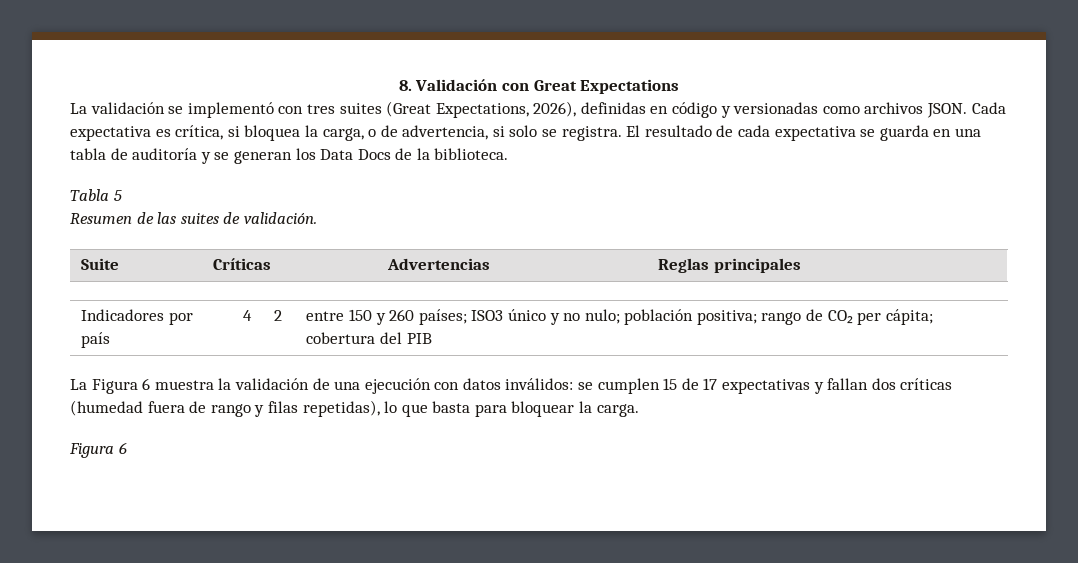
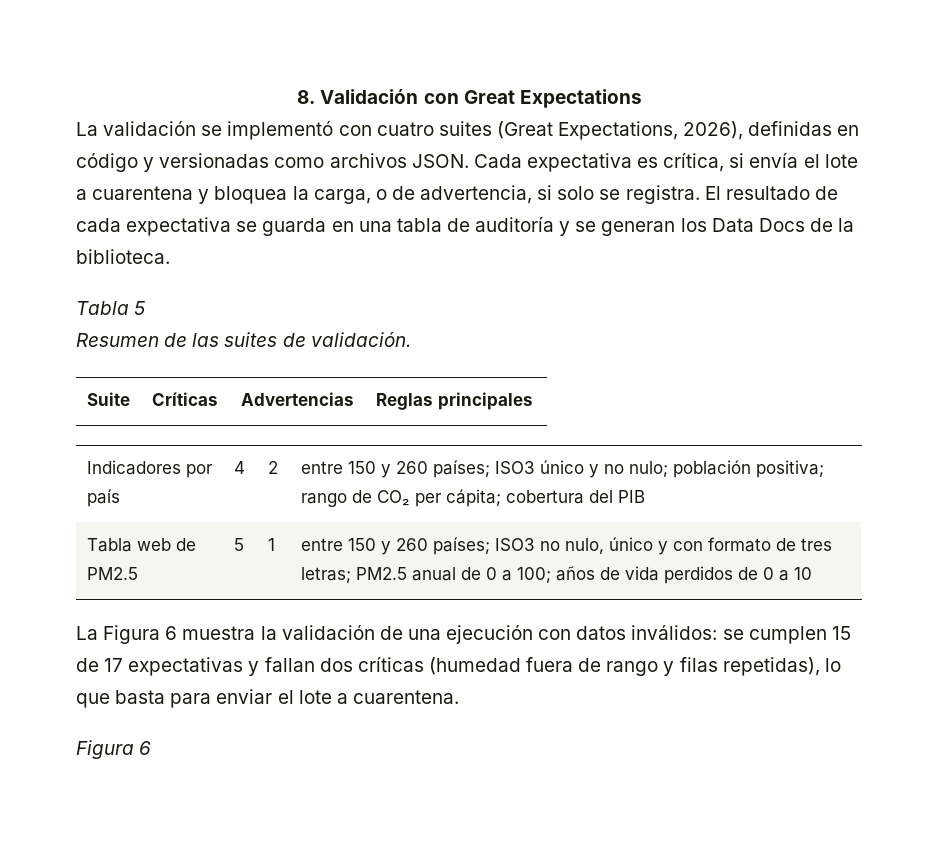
- La validación se implementó con tres suites (Great Expectations, 2026), definidas en código y versionadas como archivos JSON.
+ La validación se implementó con cuatro suites (Great Expectations, 2026), definidas en código y versionadas como archivos JSON.
- Cada expectativa es crítica, si bloquea la carga, o de advertencia, si solo se registra.
+ Cada expectativa es crítica, si envía el lote a cuarentena y bloquea la carga, o de advertencia, si solo se registra.
+ Tabla web de PM2.5 | 5 | 1 | entre 150 y 260 países; ISO3 no nulo, único y con formato de tres letras; PM2.5 anual de 0 a 100; años de vida perdidos de 0 a 10
- La Figura 6 muestra la validación de una ejecución con datos inválidos: se cumplen 15 de 17 expectativas y fallan dos críticas (humedad fuera de rango y filas repetidas), lo que basta para bloquear la carga.
+ La Figura 6 muestra la validación de una ejecución con datos inválidos: se cumplen 15 de 17 expectativas y fallan dos críticas (humedad fuera de rango y filas repetidas), lo que basta para enviar el lote a cuarentena.

